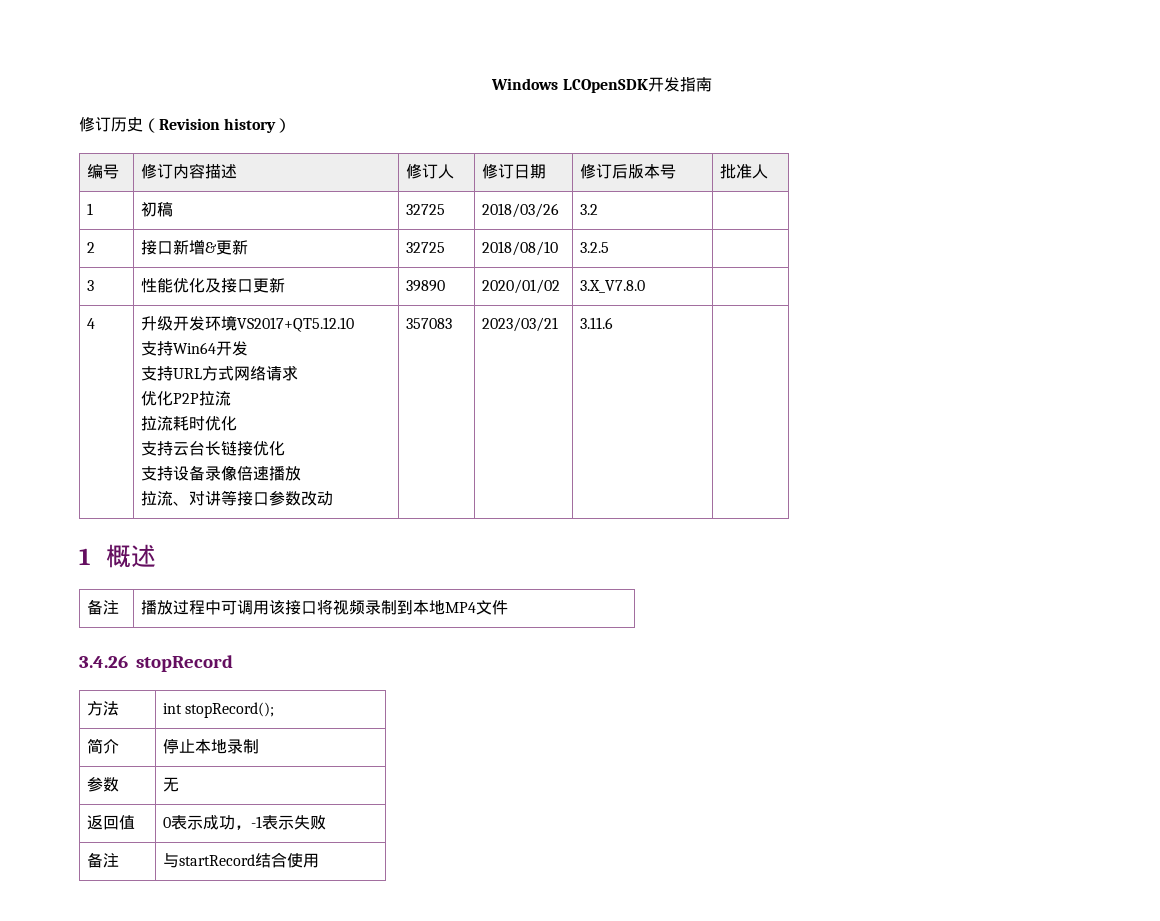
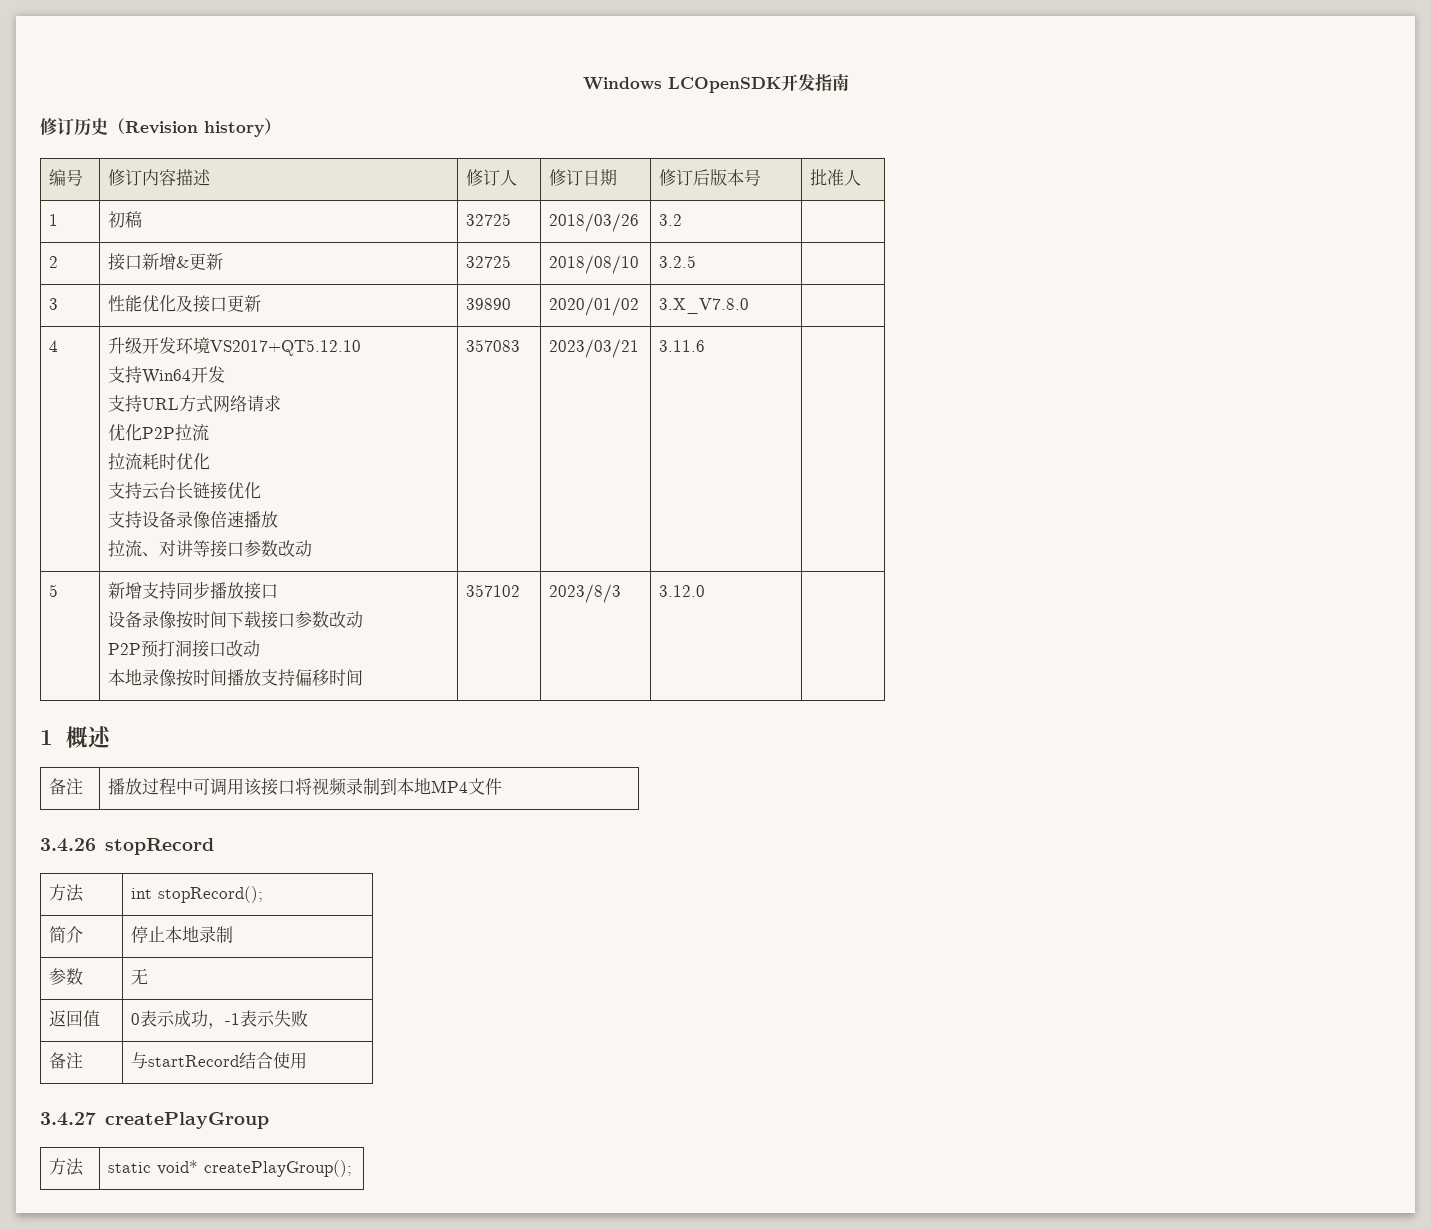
+ 5 | 新增支持同步播放接口
+ 设备录像按时间下载接口参数改动
+ P2P预打洞接口改动
+ 本地录像按时间播放支持偏移时间 | 357102 | 2023/8/3 | 3.12.0 |
+ 3.4.27 createPlayGroup
+ 方法 | static void* createPlayGroup();

